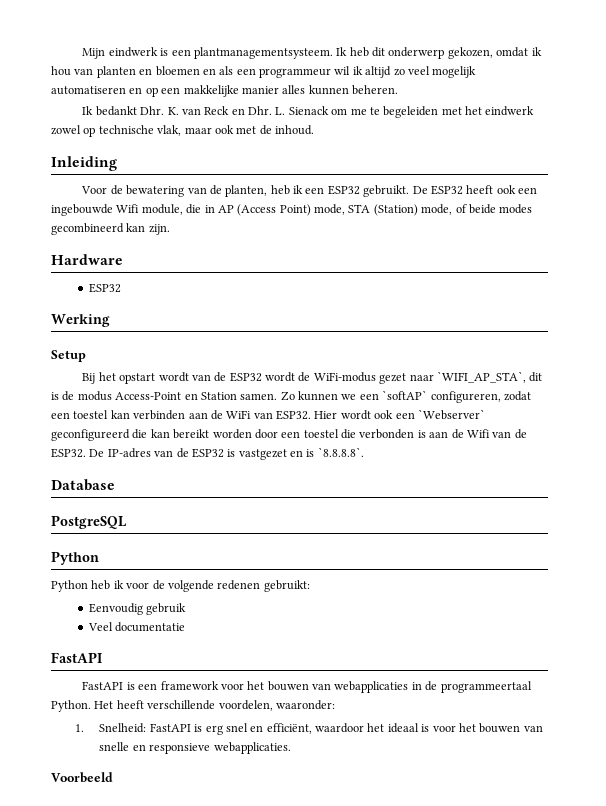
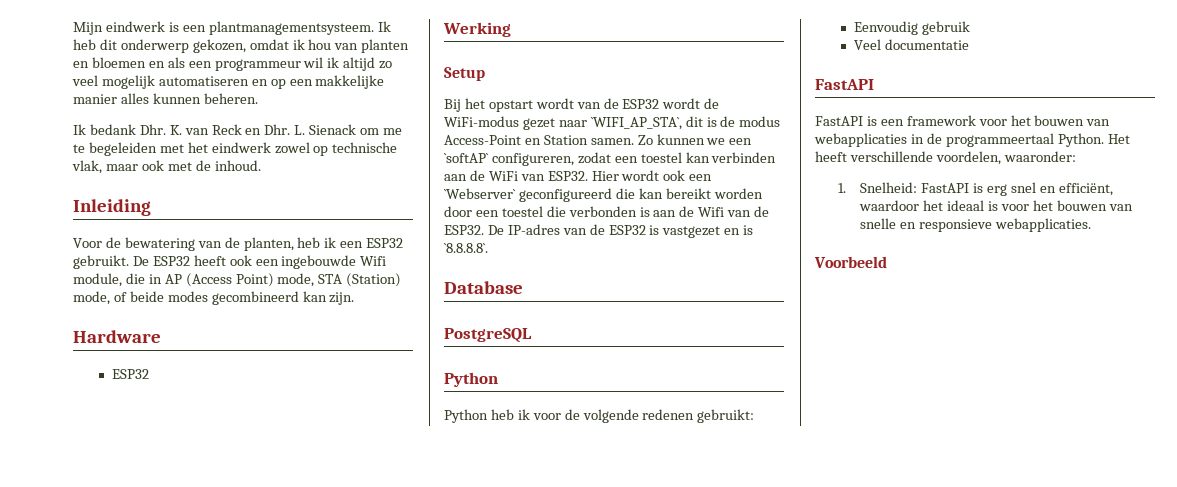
- Ik bedankt Dhr. K. van Reck en Dhr. L. Sienack om me te begeleiden met het eindwerk zowel op technische vlak, maar ook met de inhoud.
+ Ik bedank Dhr. K. van Reck en Dhr. L. Sienack om me te begeleiden met het eindwerk zowel op technische vlak, maar ook met de inhoud.

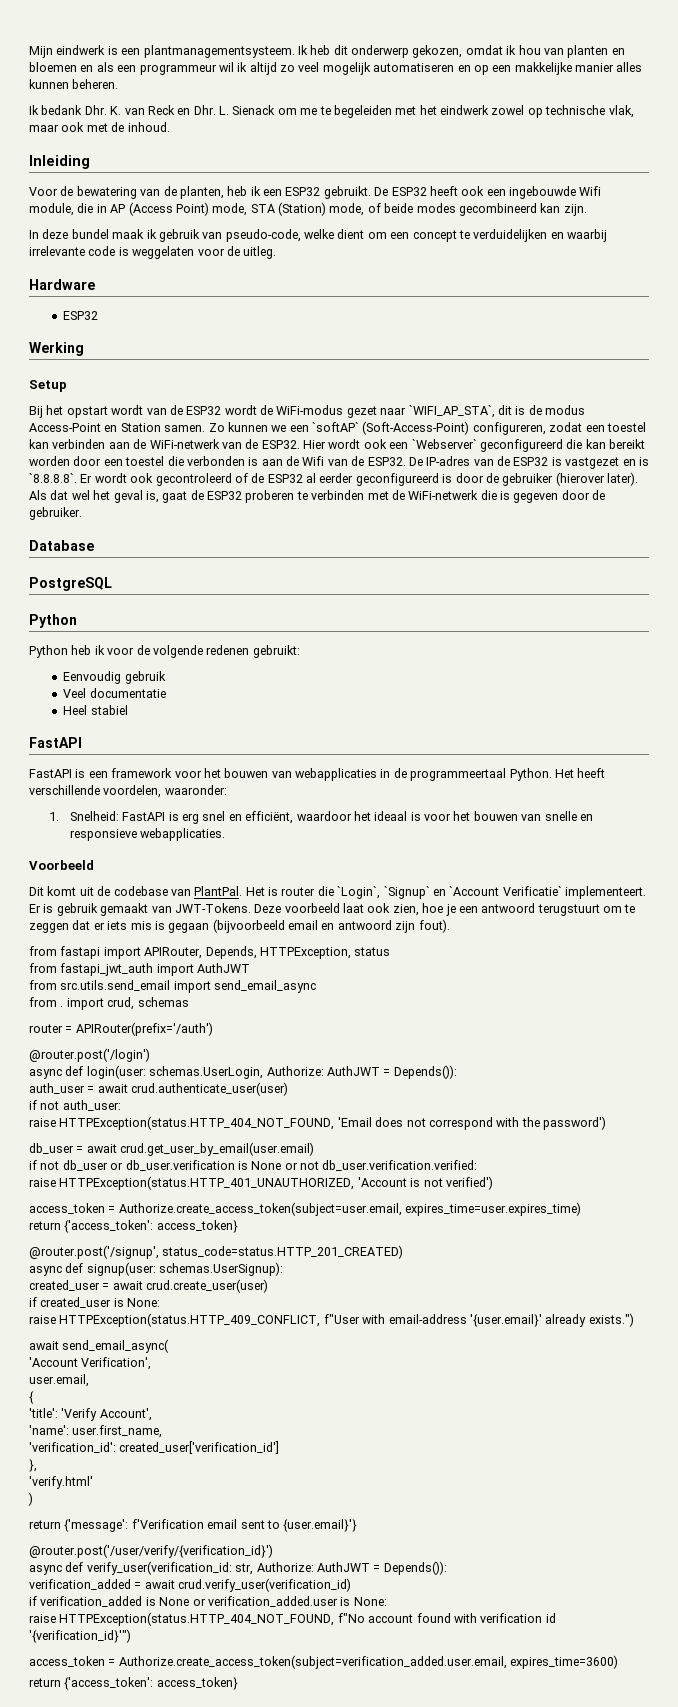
+ In deze bundel maak ik gebruik van pseudo-code, welke dient om een concept te verduidelijken en waarbij irrelevante code is weggelaten voor de uitleg.
- Zo kunnen we een `softAP` configureren, zodat een toestel kan verbinden aan de WiFi van ESP32.
+ Zo kunnen we een `softAP` (Soft-Access-Point) configureren, zodat een toestel kan verbinden aan de WiFi-netwerk van de ESP32.
- De IP-adres van de ESP32 is vastgezet en is `8.8.8.8`.
+ De IP-adres van de ESP32 is vastgezet en is `8.8.8.8`. Er wordt ook gecontroleerd of de ESP32 al eerder geconfigureerd is door de gebruiker (hierover later). Als dat wel het geval is, gaat de ESP32 proberen te verbinden met de WiFi-netwerk die is gegeven door de gebruiker.
+ Heel stabiel
+ Dit komt uit de codebase van PlantPal. Het is router die `Login`, `Signup` en `Account Verificatie` implementeert. Er is gebruik gemaakt van JWT-Tokens. Deze voorbeeld laat ook zien, hoe je een antwoord terugstuurt om te zeggen dat er iets mis is gegaan (bijvoorbeeld email en antwoord zijn fout).
+ from fastapi import APIRouter, Depends, HTTPException, status
+ from fastapi_jwt_auth import AuthJWT
+ from src.utils.send_email import send_email_async
+ from . import crud, schemas
+ router = APIRouter(prefix='/auth')
+ @router.post('/login')
+ async def login(user: schemas.UserLogin, Authorize: AuthJWT = Depends()):
+ auth_user = await crud.authenticate_user(user)
+ if not auth_user:
+ raise HTTPException(status.HTTP_404_NOT_FOUND, 'Email does not correspond with the password')
+ db_user = await crud.get_user_by_email(user.email)
+ if not db_user or db_user.verification is None or not db_user.verification.verified:
+ raise HTTPException(status.HTTP_401_UNAUTHORIZED, 'Account is not verified')
+ access_token = Authorize.create_access_token(subject=user.email, expires_time=user.expires_time)
+ return {'access_token': access_token}
+ @router.post('/signup', status_code=status.HTTP_201_CREATED)
+ async def signup(user: schemas.UserSignup):
+ created_user = await crud.create_user(user)
+ if created_user is None:
+ raise HTTPException(status.HTTP_409_CONFLICT, f"User with email-address '{user.email}' already exists.")
+ await send_email_async(
+ 'Account Verification',
+ user.email,
+ {
+ 'title': 'Verify Account',
+ 'name': user.first_name,
+ 'verification_id': created_user['verification_id']
+ },
+ 'verify.html'
+ )
+ return {'message': f'Verification email sent to {user.email}'}
+ @router.post('/user/verify/{verification_id}')
+ async def verify_user(verification_id: str, Authorize: AuthJWT = Depends()):
+ verification_added = await crud.verify_user(verification_id)
+ if verification_added is None or verification_added.user is None:
+ raise HTTPException(status.HTTP_404_NOT_FOUND, f"No account found with verification id '{verification_id}'")
+ access_token = Authorize.create_access_token(subject=verification_added.user.email, expires_time=3600)
+ return {'access_token': access_token}

